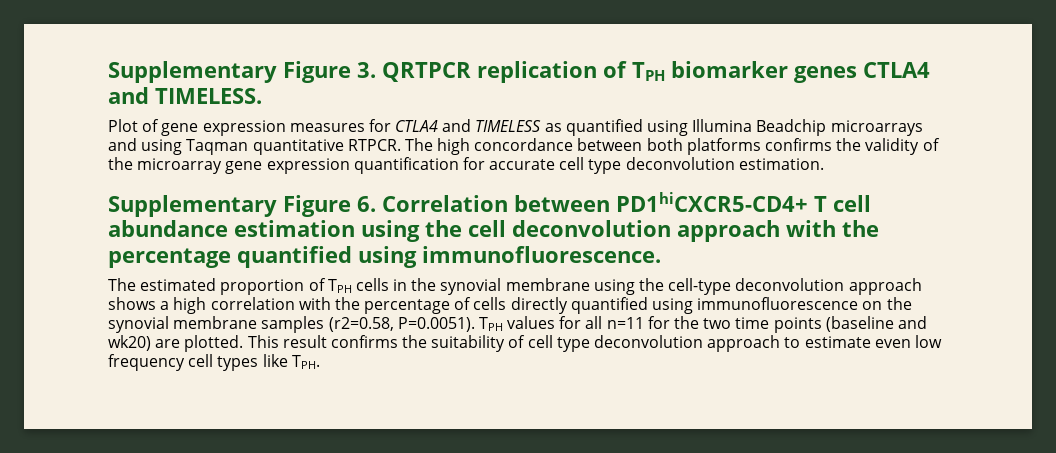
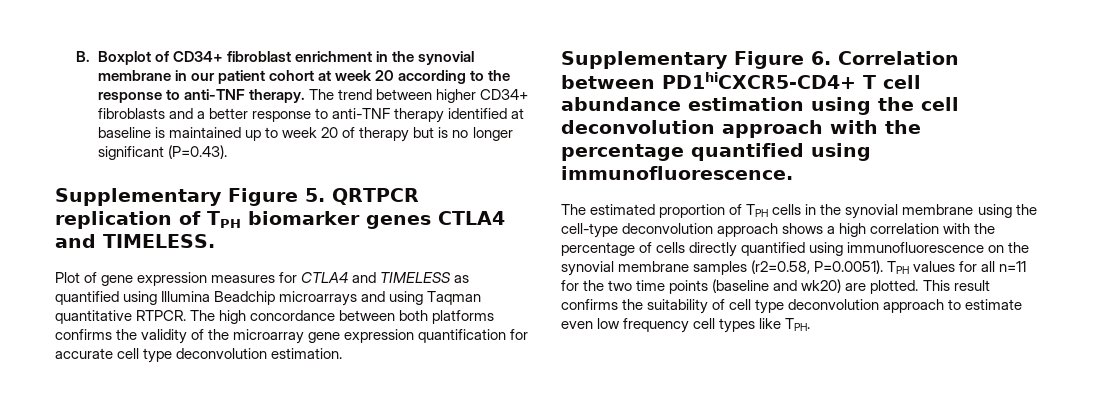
- Supplementary Figure 3. QRTPCR replication of TPH biomarker genes CTLA4 and TIMELESS.
+ B. Boxplot of CD34+ fibroblast enrichment in the synovial membrane in our patient cohort at week 20 according to the response to anti-TNF therapy. The trend between higher CD34+ fibroblasts and a better response to anti-TNF therapy identified at baseline is maintained up to week 20 of therapy but is no longer significant (P=0.43).
+ Supplementary Figure 5. QRTPCR replication of TPH biomarker genes CTLA4 and TIMELESS.

